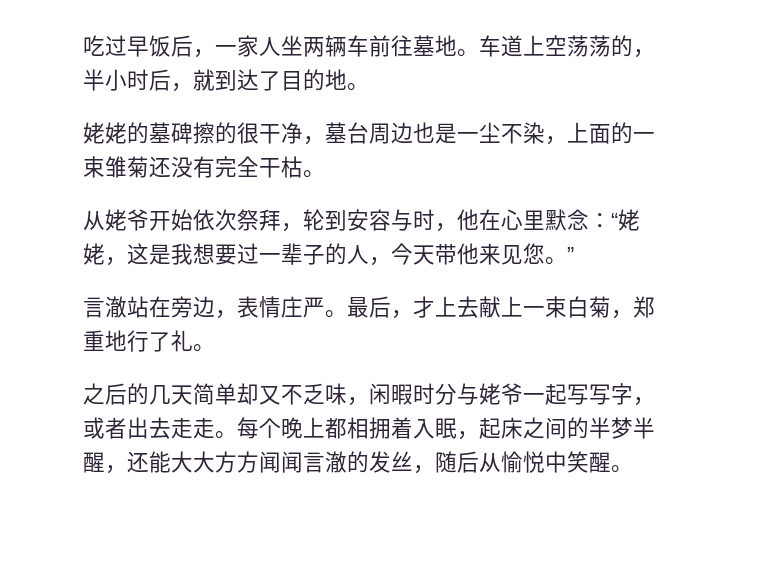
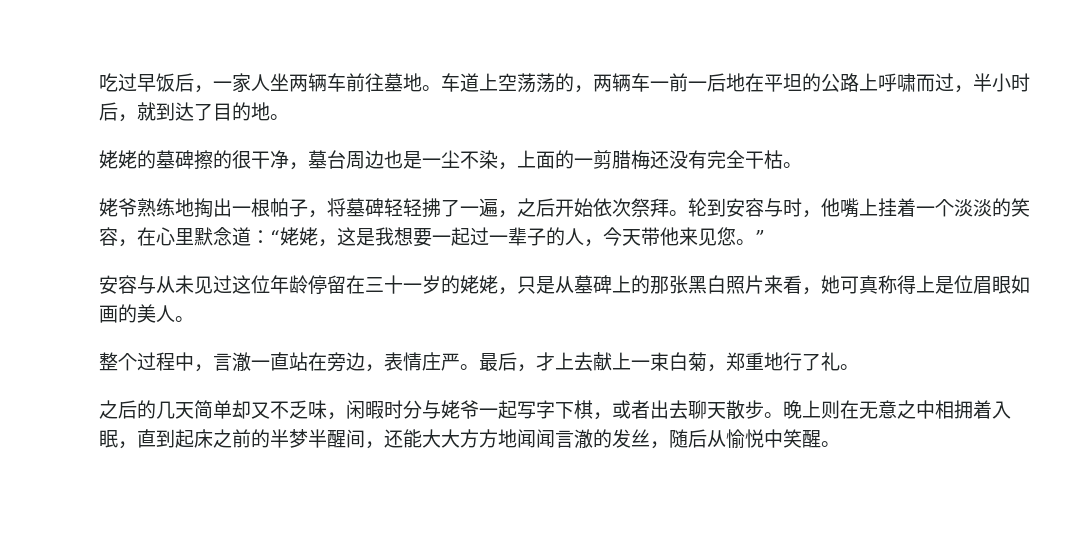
- 车道上空荡荡的，半小时后，就到达了目的地。
+ 车道上空荡荡的，两辆车一前一后地在平坦的公路上呼啸而过，半小时后，就到达了目的地。
- 姥姥的墓碑擦的很干净，墓台周边也是一尘不染，上面的一束雏菊还没有完全干枯。
+ 姥姥的墓碑擦的很干净，墓台周边也是一尘不染，上面的一剪腊梅还没有完全干枯。
- 从姥爷开始依次祭拜，轮到安容与时，他在心里默念：“姥姥，这是我想要过一辈子的人，今天带他来见您。”
+ 姥爷熟练地掏出一根帕子，将墓碑轻轻拂了一遍，之后开始依次祭拜。轮到安容与时，他嘴上挂着一个淡淡的笑容，在心里默念道：“姥姥，这是我想要一起过一辈子的人，今天带他来见您。”
- 言澈站在旁边，表情庄严。
+ 安容与从未见过这位年龄停留在三十一岁的姥姥，只是从墓碑上的那张黑白照片来看，她可真称得上是位眉眼如画的美人。
+ 整个过程中，言澈一直站在旁边，表情庄严。
- 之后的几天简单却又不乏味，闲暇时分与姥爷一起写写字，或者出去走走。每个晚上都相拥着入眠，起床之间的半梦半醒，还能大大方方闻闻言澈的发丝，随后从愉悦中笑醒。
+ 之后的几天简单却又不乏味，闲暇时分与姥爷一起写字下棋，或者出去聊天散步。晚上则在无意之中相拥着入眠，直到起床之前的半梦半醒间，还能大大方方地闻闻言澈的发丝，随后从愉悦中笑醒。

